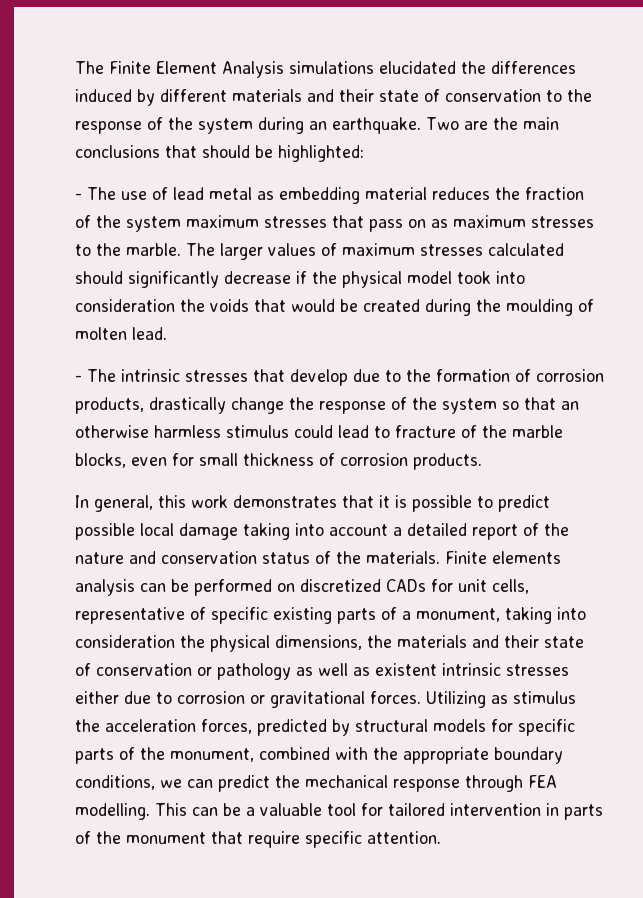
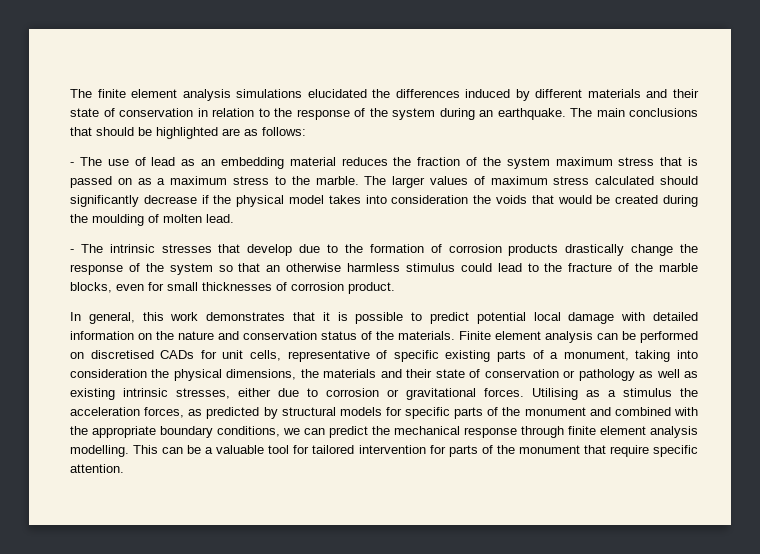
- The Finite Element Analysis simulations elucidated the differences induced by different materials and their state of conservation to the response of the system during an earthquake.
+ The finite element analysis simulations elucidated the differences induced by different materials and their state of conservation in relation to the response of the system during an earthquake.
- Two are the main conclusions that should be highlighted:
+ The main conclusions that should be highlighted are as follows:
- - The use of lead metal as embedding material reduces the fraction of the system maximum stresses that pass on as maximum stresses to the marble.
+ - The use of lead as an embedding material reduces the fraction of the system maximum stress that is passed on as a maximum stress to the marble.
- The larger values of maximum stresses calculated should significantly decrease if the physical model took into consideration the voids that would be created during the moulding of molten lead.
+ The larger values of maximum stress calculated should significantly decrease if the physical model takes into consideration the voids that would be created during the moulding of molten lead.
- - The intrinsic stresses that develop due to the formation of corrosion products, drastically change the response of the system so that an otherwise harmless stimulus could lead to fracture of the marble blocks, even for small thickness of corrosion products.
+ - The intrinsic stresses that develop due to the formation of corrosion products drastically change the response of the system so that an otherwise harmless stimulus could lead to the fracture of the marble blocks, even for small thicknesses of corrosion product.
- In general, this work demonstrates that it is possible to predict possible local damage taking into account a detailed report of the nature and conservation status of the materials.
+ In general, this work demonstrates that it is possible to predict potential local damage with detailed information on the nature and conservation status of the materials.
- Finite elements analysis can be performed on discretized CADs for unit cells, representative of specific existing parts of a monument, taking into consideration the physical dimensions, the materials and their state of conservation or pathology as well as existent intrinsic stresses either due to corrosion or gravitational forces.
+ Finite element analysis can be performed on discretised CADs for unit cells, representative of specific existing parts of a monument, taking into consideration the physical dimensions, the materials and their state of conservation or pathology as well as existing intrinsic stresses, either due to corrosion or gravitational forces.
- Utilizing as stimulus the acceleration forces, predicted by structural models for specific parts of the monument, combined with the appropriate boundary conditions, we can predict the mechanical response through FEA modelling.
+ Utilising as a stimulus the acceleration forces, as predicted by structural models for specific parts of the monument and combined with the appropriate boundary conditions, we can predict the mechanical response through finite element analysis modelling.
- This can be a valuable tool for tailored intervention in parts of the monument that require specific attention.
+ This can be a valuable tool for tailored intervention for parts of the monument that require specific attention.

